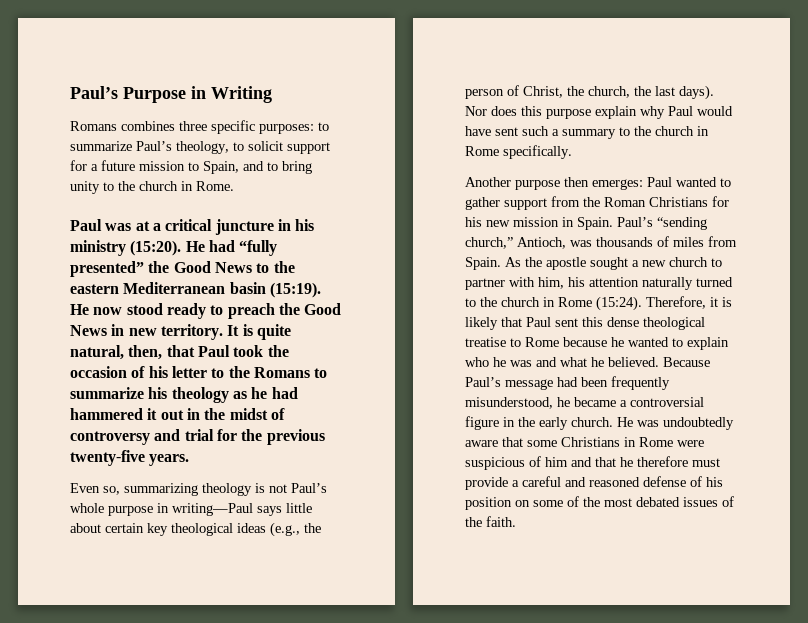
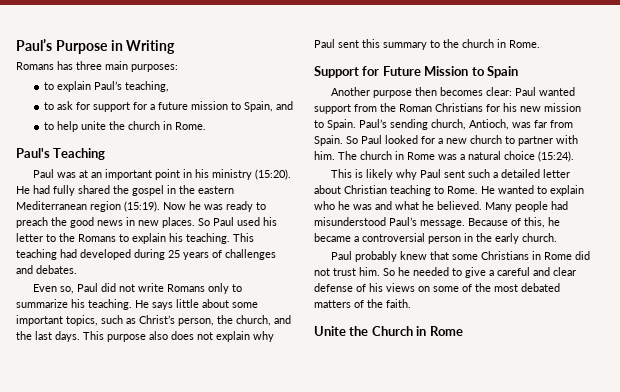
- Romans combines three specific purposes: to summarize Paul’s theology, to solicit support for a future mission to Spain, and to bring unity to the church in Rome.
+ Romans has three main purposes:
+ to explain Paul’s teaching,
+ to ask for support for a future mission to Spain, and
+ to help unite the church in Rome.
+ Paul's Teaching
+ Paul was at an important point in his ministry (15:20). He had fully shared the gospel in the eastern Mediterranean region (15:19). Now he was ready to preach the good news in new places. So Paul used his letter to the Romans to explain his teaching. This teaching had developed during 25 years of challenges and debates.
+ Even so, Paul did not write Romans only to summarize his teaching. He says little about some important topics, such as Christ’s person, the church, and the last days. This purpose also does not explain why Paul sent this summary to the church in Rome.
- Paul was at a critical juncture in his ministry (15:20). He had “fully presented” the Good News to the eastern Mediterranean basin (15:19). He now stood ready to preach the Good News in new territory. It is quite natural, then, that Paul took the occasion of his letter to the Romans to summarize his theology as he had hammered it out in the midst of controversy and trial for the previous twenty-five years.
- Even so, summarizing theology is not Paul’s whole purpose in writing—Paul says little about certain key theological ideas (e.g., the person of Christ, the church, the last days). Nor does this purpose explain why Paul would have sent such a summary to the church in Rome specifically.
- Another purpose then emerges: Paul wanted to gather support from the Roman Christians for his new mission in Spain.
+ Support for Future Mission to Spain
+ Another purpose then becomes clear: Paul wanted support from the Roman Christians for his new mission to Spain.
- Paul’s “sending church,” Antioch, was thousands of miles from Spain. As the apostle sought a new church to partner with him, his attention naturally turned to the church in Rome (15:24). Therefore, it is likely that Paul sent this dense theological treatise to Rome because he wanted to explain who he was and what he believed.
+ Paul’s sending church, Antioch, was far from Spain. So Paul looked for a new church to partner with him. The church in Rome was a natural choice (15:24).
+ This is likely why Paul sent such a detailed letter about Christian teaching to Rome. He wanted to explain who he was and what he believed.
- Because Paul’s message had been frequently misunderstood, he became a controversial figure in the early church. He was undoubtedly aware that some Christians in Rome were suspicious of him and that he therefore must provide a careful and reasoned defense of his position on some of the most debated issues of the faith.
+ Many people had misunderstood Paul’s message. Because of this, he became a controversial person in the early church.
+ Paul probably knew that some Christians in Rome did not trust him. So he needed to give a careful and clear defense of his views on some of the most debated matters of the faith.
+ Unite the Church in Rome

